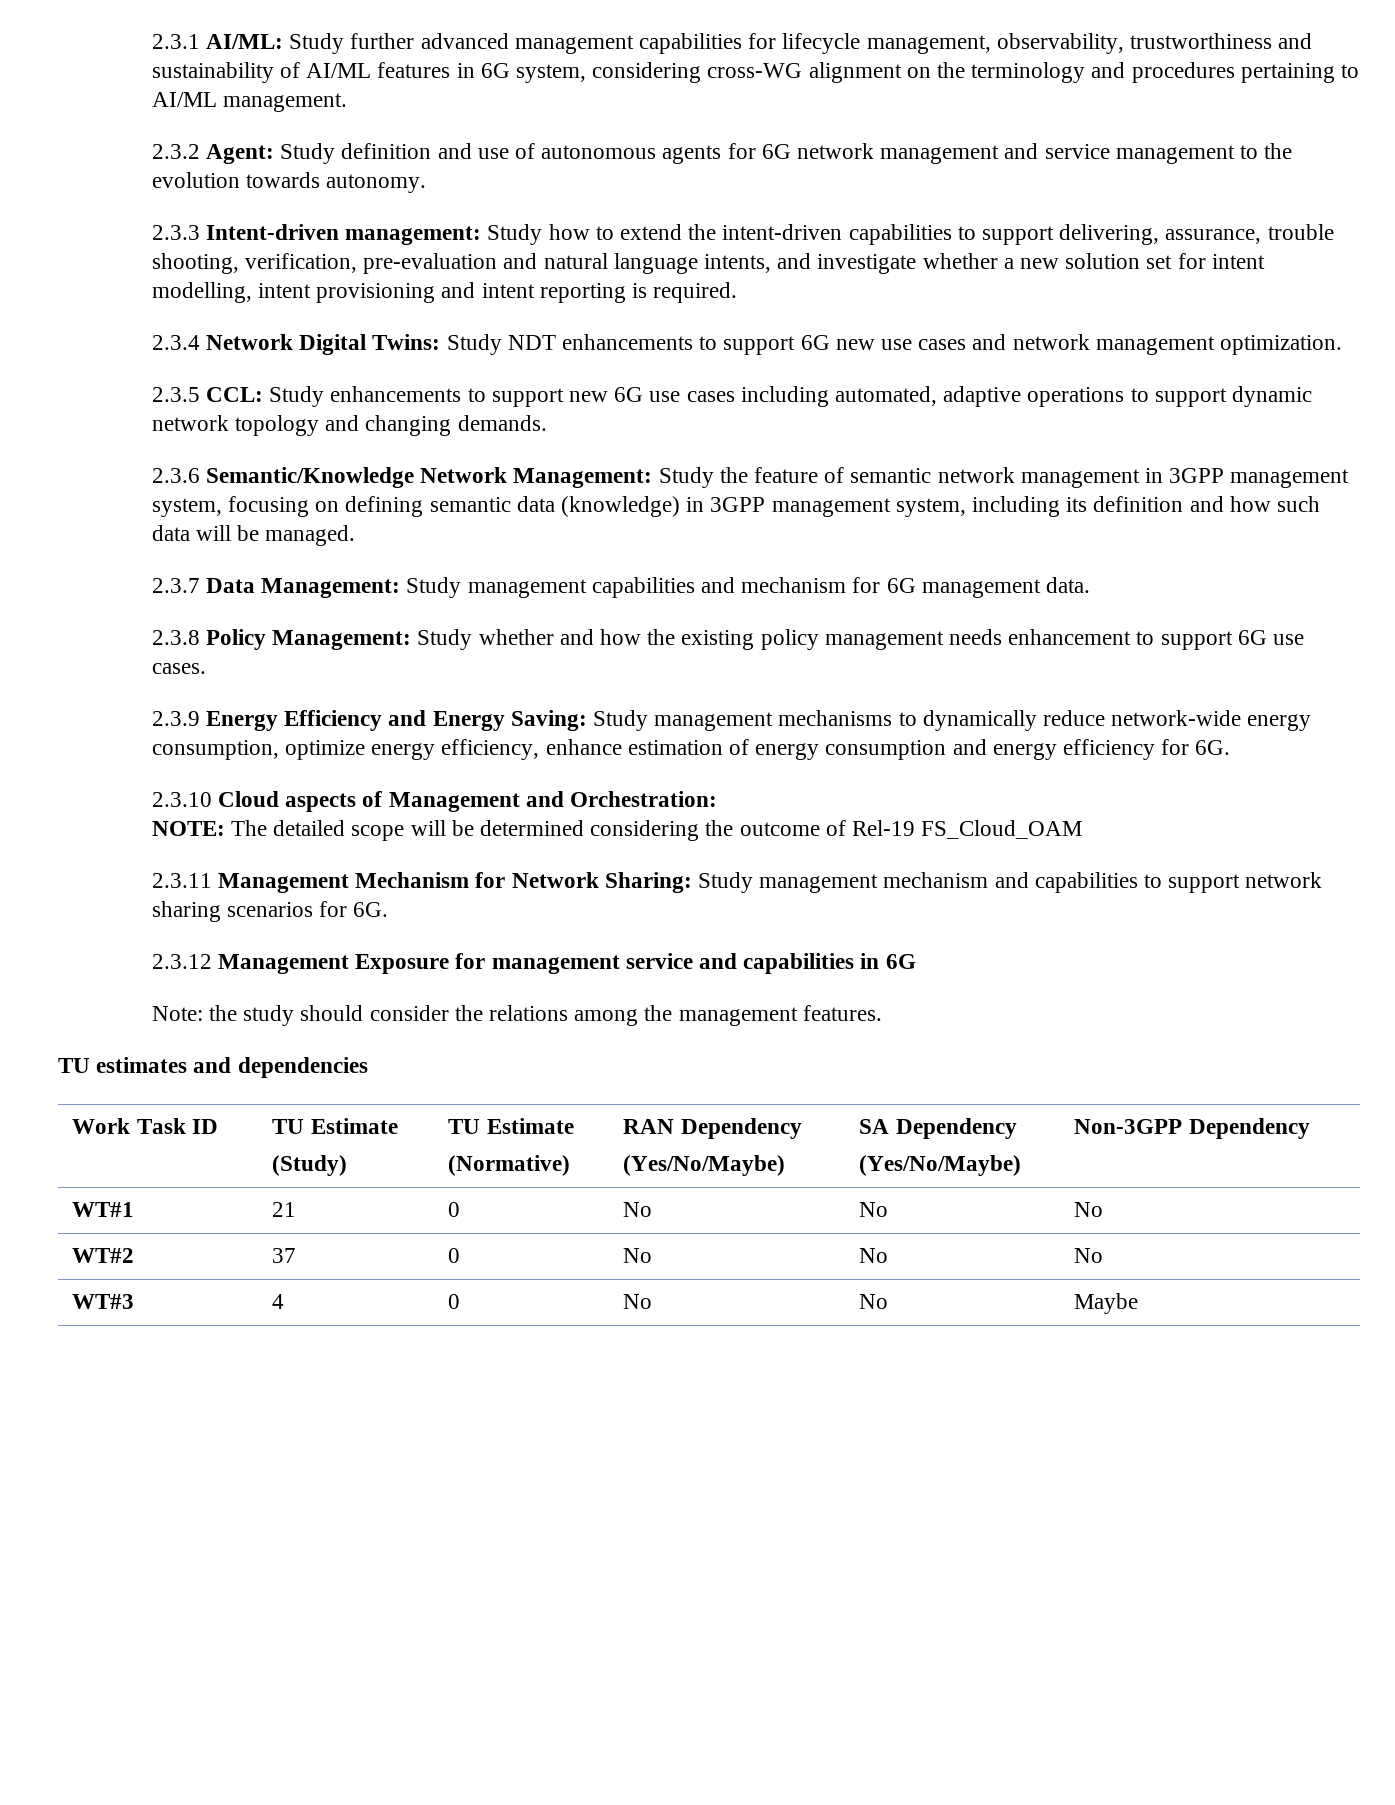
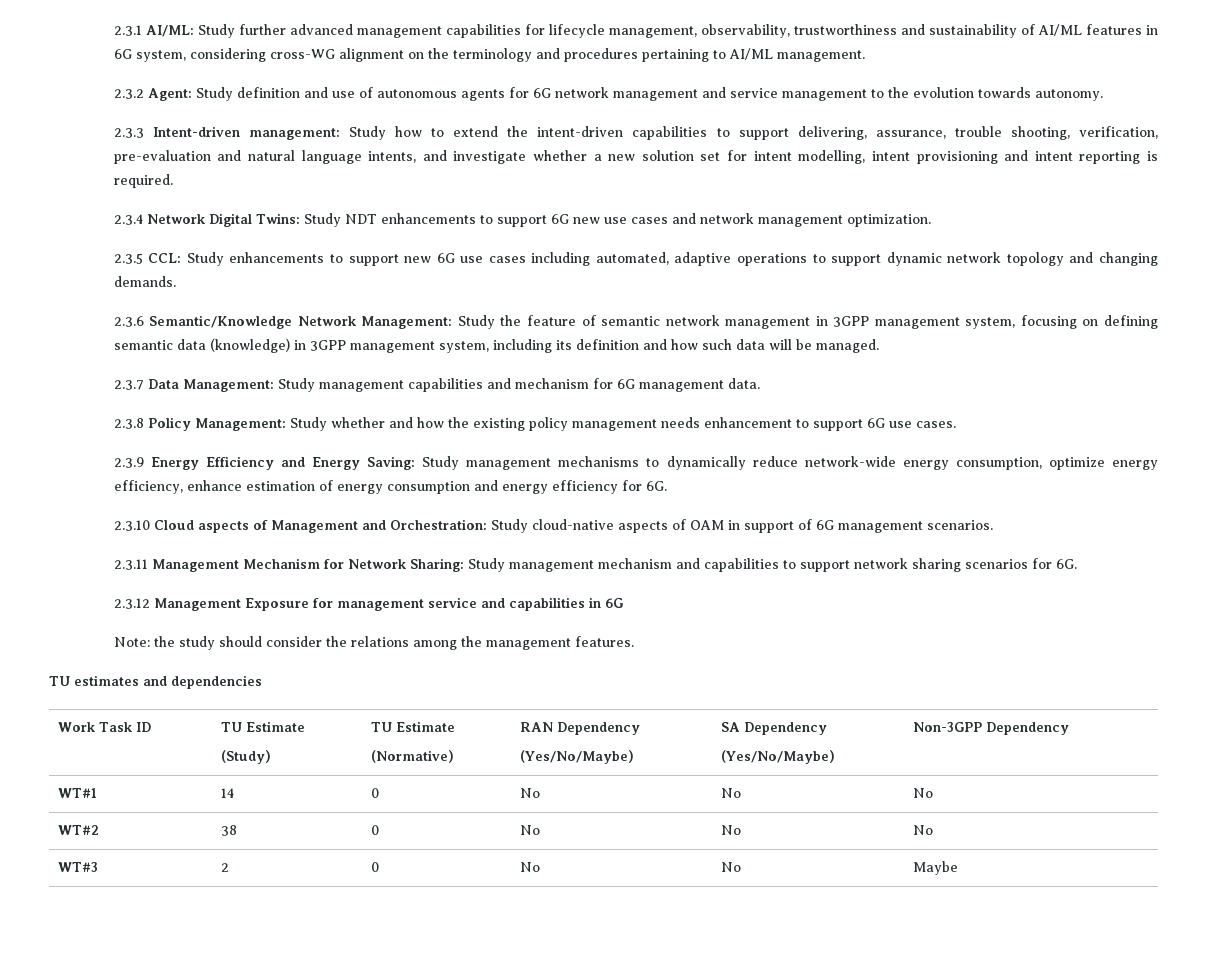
- 2.3.10 Cloud aspects of Management and Orchestration:
- NOTE: The detailed scope will be determined considering the outcome of Rel-19 FS_Cloud_OAM
+ 2.3.10 Cloud aspects of Management and Orchestration: Study cloud-native aspects of OAM in support of 6G management scenarios.
- WT#1 | 21 | 0 | No | No | No
+ WT#1 | 14 | 0 | No | No | No
- WT#2 | 37 | 0 | No | No | No
+ WT#2 | 38 | 0 | No | No | No
- WT#3 | 4 | 0 | No | No | Maybe
+ WT#3 | 2 | 0 | No | No | Maybe

